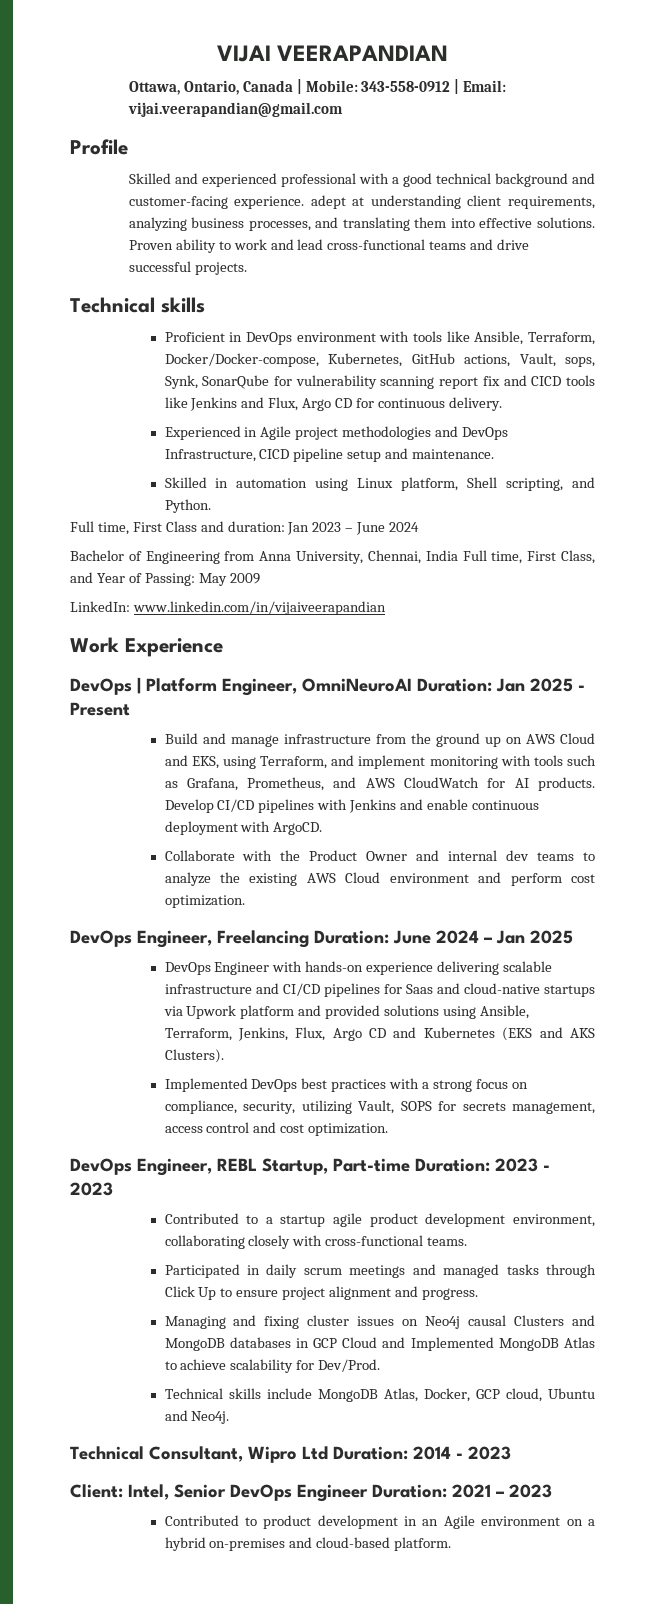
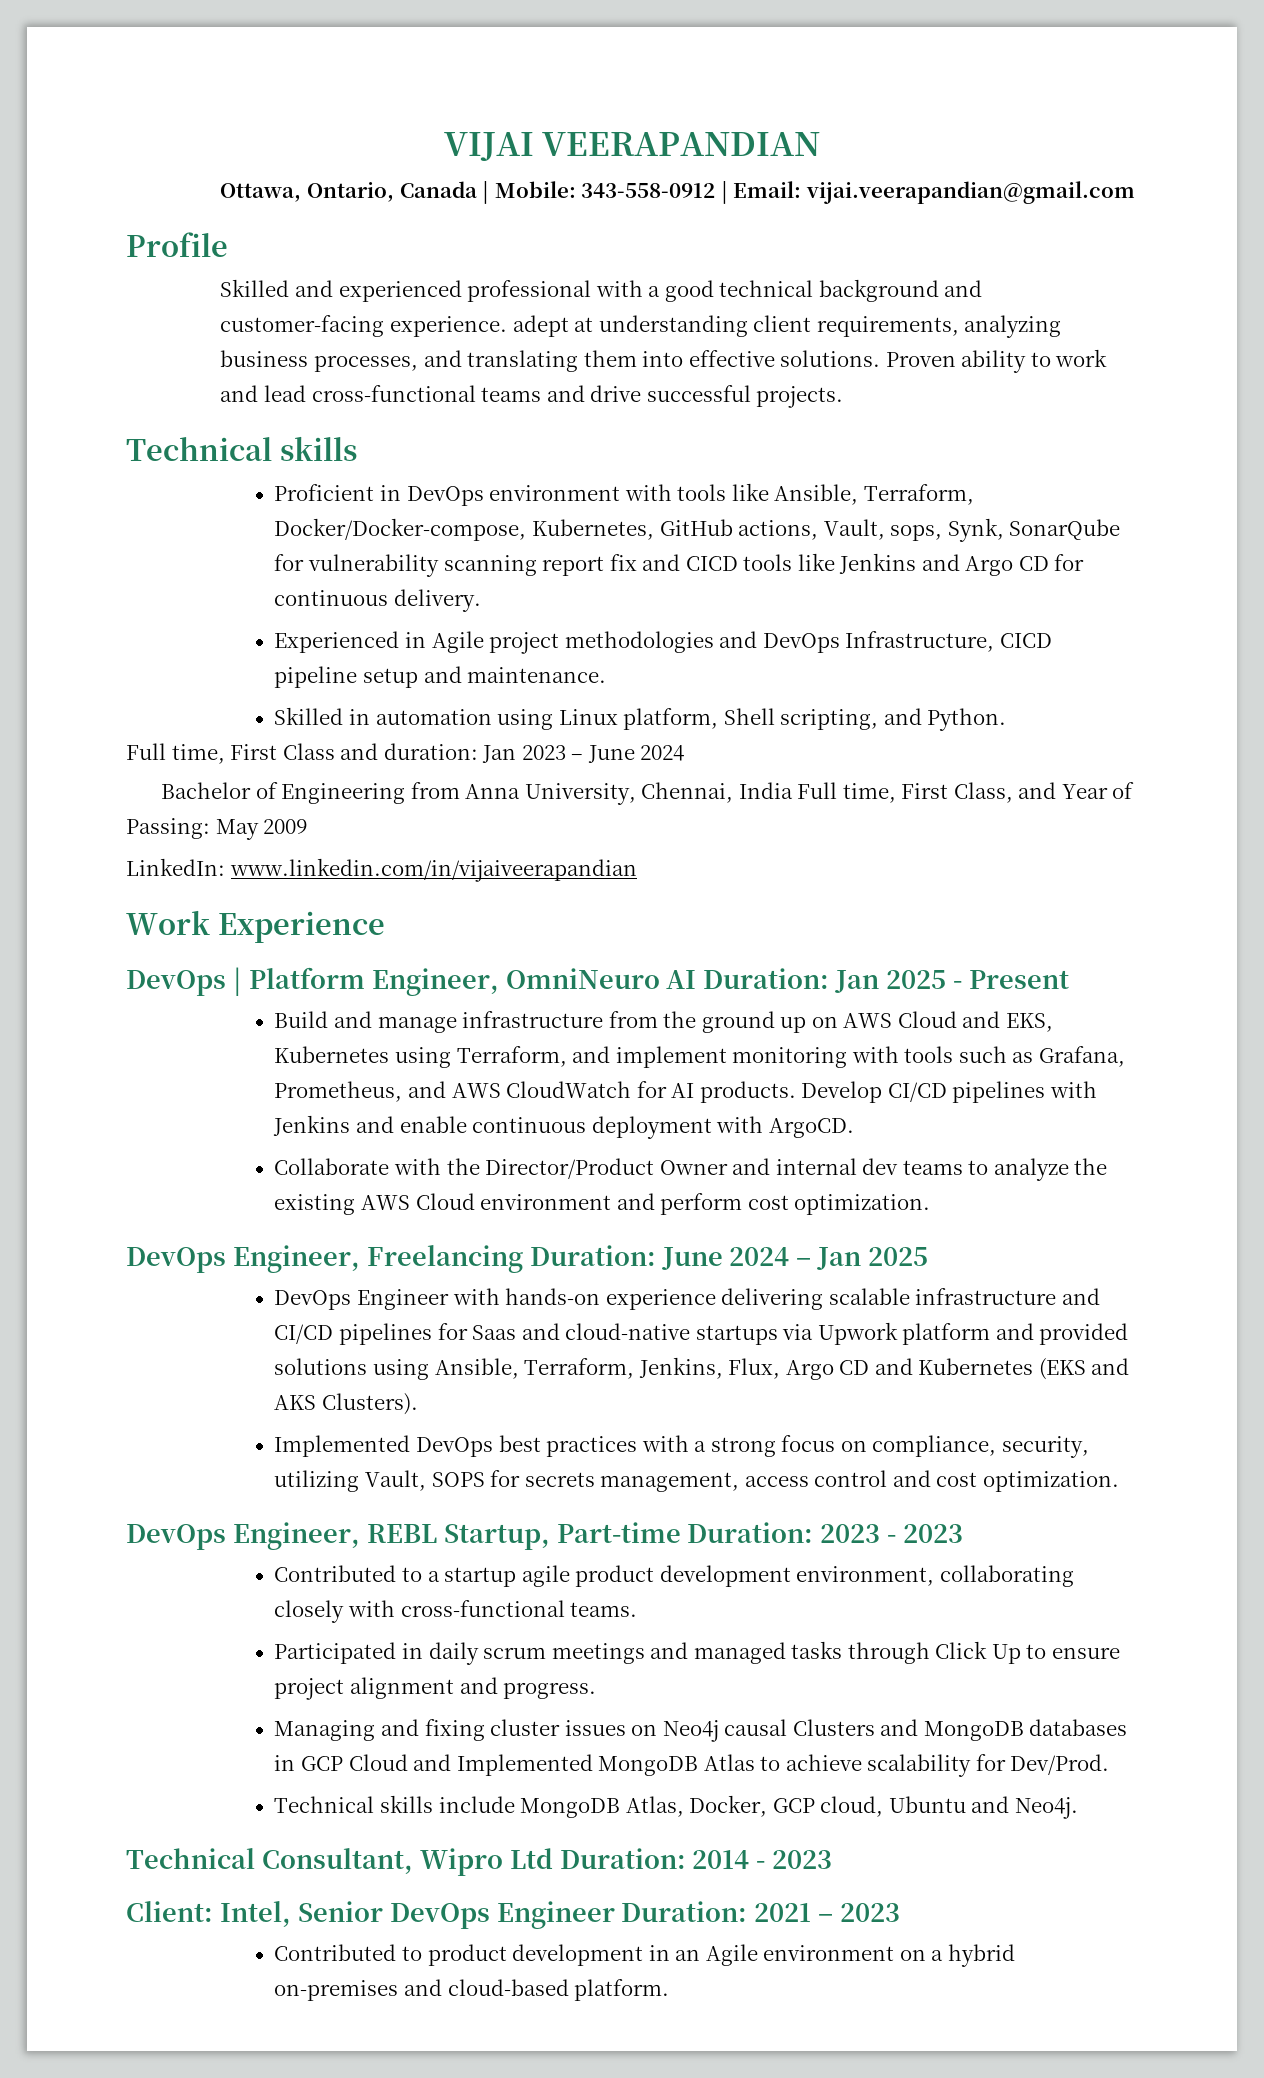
- Proficient in DevOps environment with tools like Ansible, Terraform, Docker/Docker-compose, Kubernetes, GitHub actions, Vault, sops, Synk, SonarQube for vulnerability scanning report fix and CICD tools like Jenkins and Flux, Argo CD for continuous delivery.
+ Proficient in DevOps environment with tools like Ansible, Terraform, Docker/Docker-compose, Kubernetes, GitHub actions, Vault, sops, Synk, SonarQube for vulnerability scanning report fix and CICD tools like Jenkins and Argo CD for continuous delivery.
- DevOps | Platform Engineer, OmniNeuroAI Duration: Jan 2025 - Present
+ DevOps | Platform Engineer, OmniNeuro AI Duration: Jan 2025 - Present
- Build and manage infrastructure from the ground up on AWS Cloud and EKS, using Terraform, and implement monitoring with tools such as Grafana, Prometheus, and AWS CloudWatch for AI products.
+ Build and manage infrastructure from the ground up on AWS Cloud and EKS, Kubernetes using Terraform, and implement monitoring with tools such as Grafana, Prometheus, and AWS CloudWatch for AI products.
- Collaborate with the Product Owner and internal dev teams to analyze the existing AWS Cloud environment and perform cost optimization.
+ Collaborate with the Director/Product Owner and internal dev teams to analyze the existing AWS Cloud environment and perform cost optimization.

